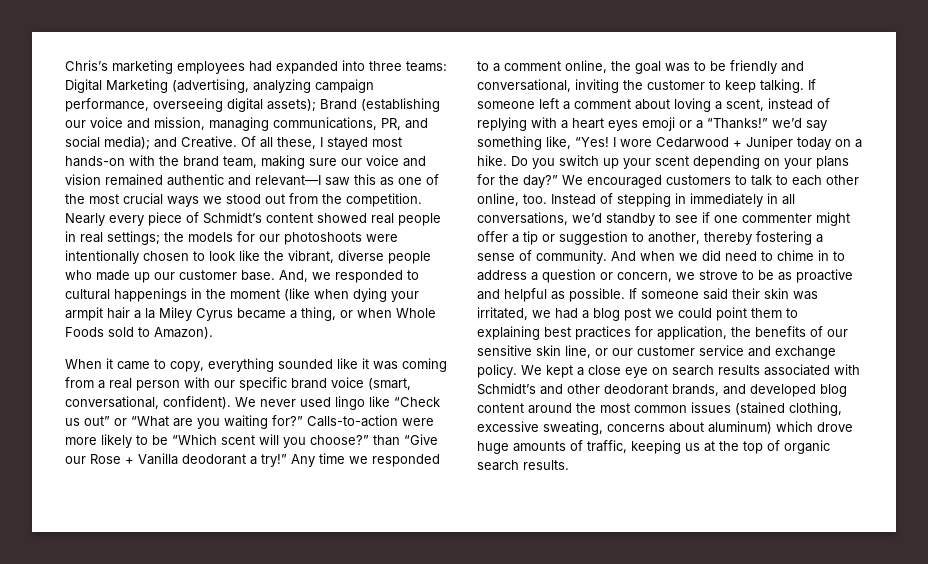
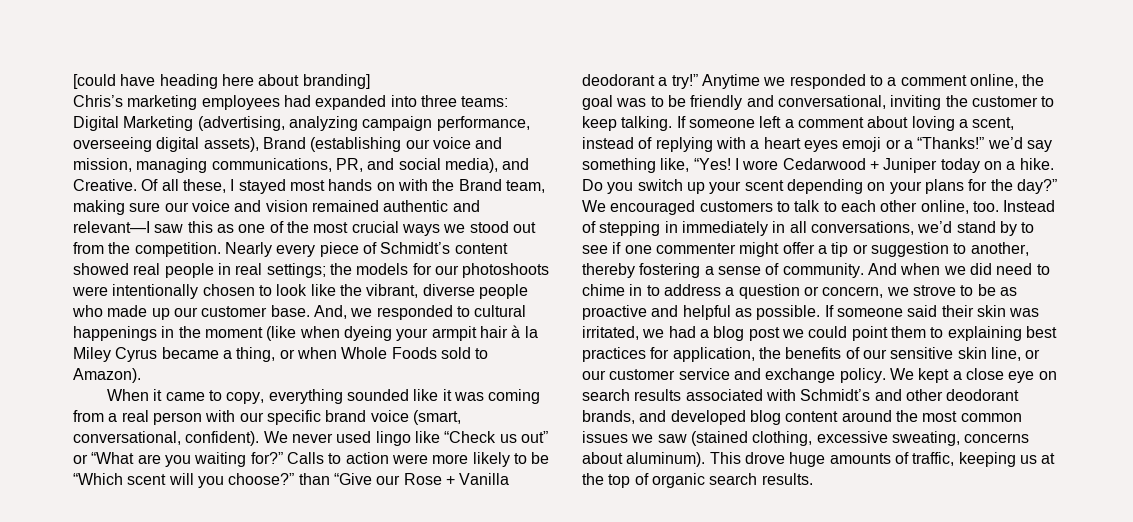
+ [could have heading here about branding]
- Chris’s marketing employees had expanded into three teams: Digital Marketing (advertising, analyzing campaign performance, overseeing digital assets); Brand (establishing our voice and mission, managing communications, PR, and social media); and Creative.
+ Chris’s marketing employees had expanded into three teams: Digital Marketing (advertising, analyzing campaign performance, overseeing digital assets), Brand (establishing our voice and mission, managing communications, PR, and social media), and Creative.
- Of all these, I stayed most hands-on with the brand team, making sure our voice and vision remained authentic and relevant—I saw this as one of the most crucial ways we stood out from the competition.
+ Of all these, I stayed most hands on with the Brand team, making sure our voice and vision remained authentic and relevant—I saw this as one of the most crucial ways we stood out from the competition.
- And, we responded to cultural happenings in the moment (like when dying your armpit hair a la Miley Cyrus became a thing, or when Whole Foods sold to Amazon).
+ And, we responded to cultural happenings in the moment (like when dyeing your armpit hair à la Miley Cyrus became a thing, or when Whole Foods sold to Amazon).
- Calls-to-action were more likely to be “Which scent will you choose?” than “Give our Rose + Vanilla deodorant a try!”
+ Calls to action were more likely to be “Which scent will you choose?” than “Give our Rose + Vanilla deodorant a try!”
- Any time we responded to a comment online, the goal was to be friendly and conversational, inviting the customer to keep talking.
+ Anytime we responded to a comment online, the goal was to be friendly and conversational, inviting the customer to keep talking.
- Instead of stepping in immediately in all conversations, we’d standby to see if one commenter might offer a tip or suggestion to another, thereby fostering a sense of community.
+ Instead of stepping in immediately in all conversations, we’d stand by to see if one commenter might offer a tip or suggestion to another, thereby fostering a sense of community.
- We kept a close eye on search results associated with Schmidt’s and other deodorant brands, and developed blog content around the most common issues (stained clothing, excessive sweating, concerns about aluminum) which drove huge amounts of traffic, keeping us at the top of organic search results.
+ We kept a close eye on search results associated with Schmidt’s and other deodorant brands, and developed blog content around the most common issues we saw (stained clothing, excessive sweating, concerns about aluminum). This drove huge amounts of traffic, keeping us at the top of organic search results.

